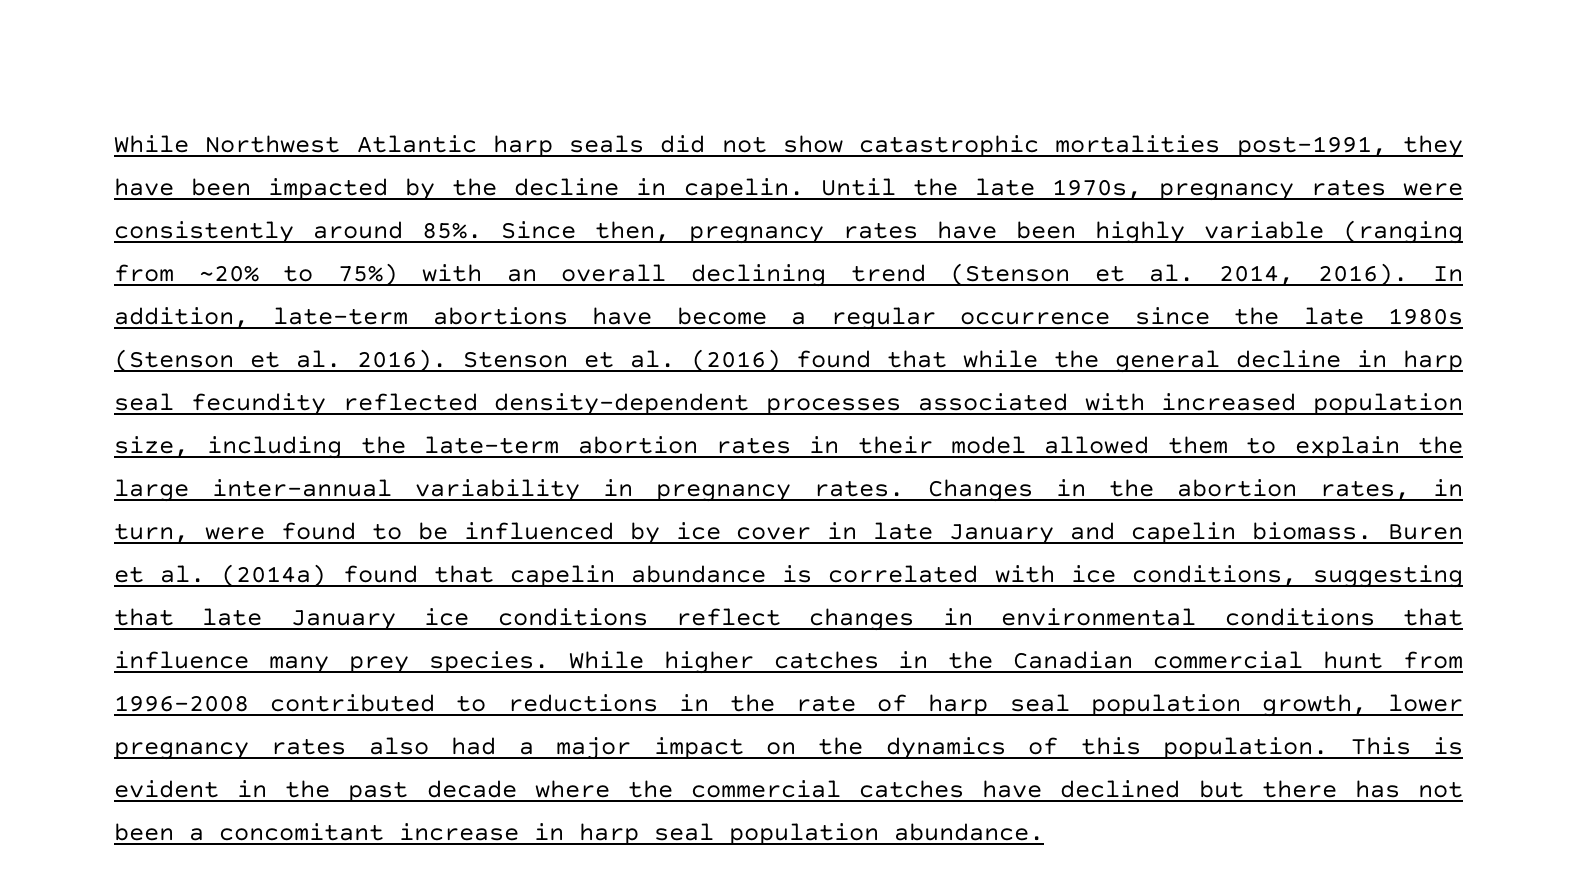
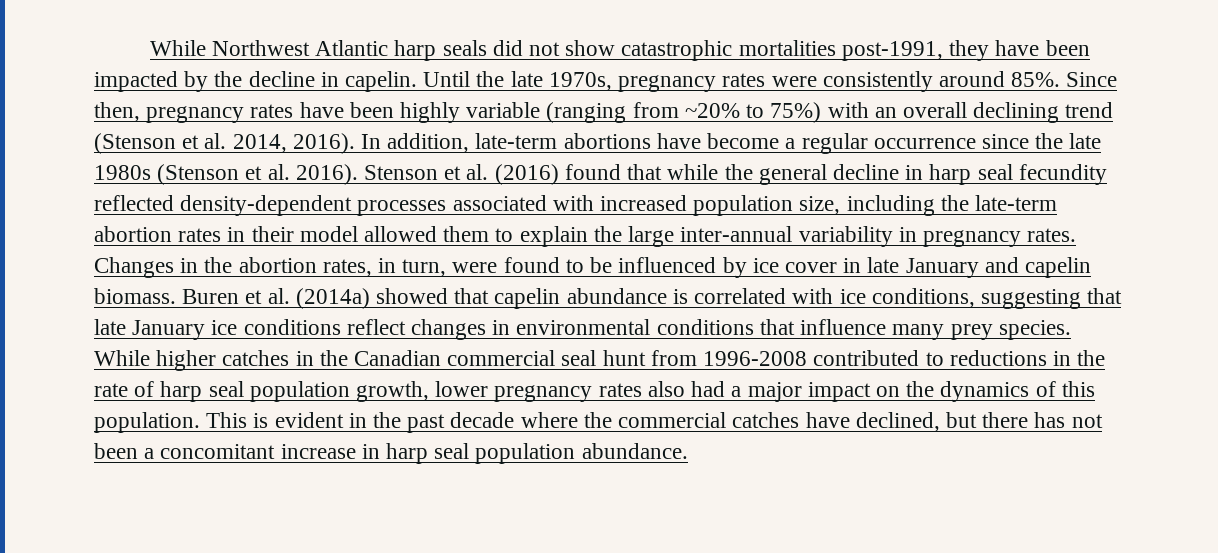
- Buren et al. (2014a) found that capelin abundance is correlated with ice conditions, suggesting that late January ice conditions reflect changes in environmental conditions that influence many prey species.
+ Buren et al. (2014a) showed that capelin abundance is correlated with ice conditions, suggesting that late January ice conditions reflect changes in environmental conditions that influence many prey species.
- While higher catches in the Canadian commercial hunt from 1996-2008 contributed to reductions in the rate of harp seal population growth, lower pregnancy rates also had a major impact on the dynamics of this population.
+ While higher catches in the Canadian commercial seal hunt from 1996-2008 contributed to reductions in the rate of harp seal population growth, lower pregnancy rates also had a major impact on the dynamics of this population.
- This is evident in the past decade where the commercial catches have declined but there has not been a concomitant increase in harp seal population abundance.
+ This is evident in the past decade where the commercial catches have declined, but there has not been a concomitant increase in harp seal population abundance.

